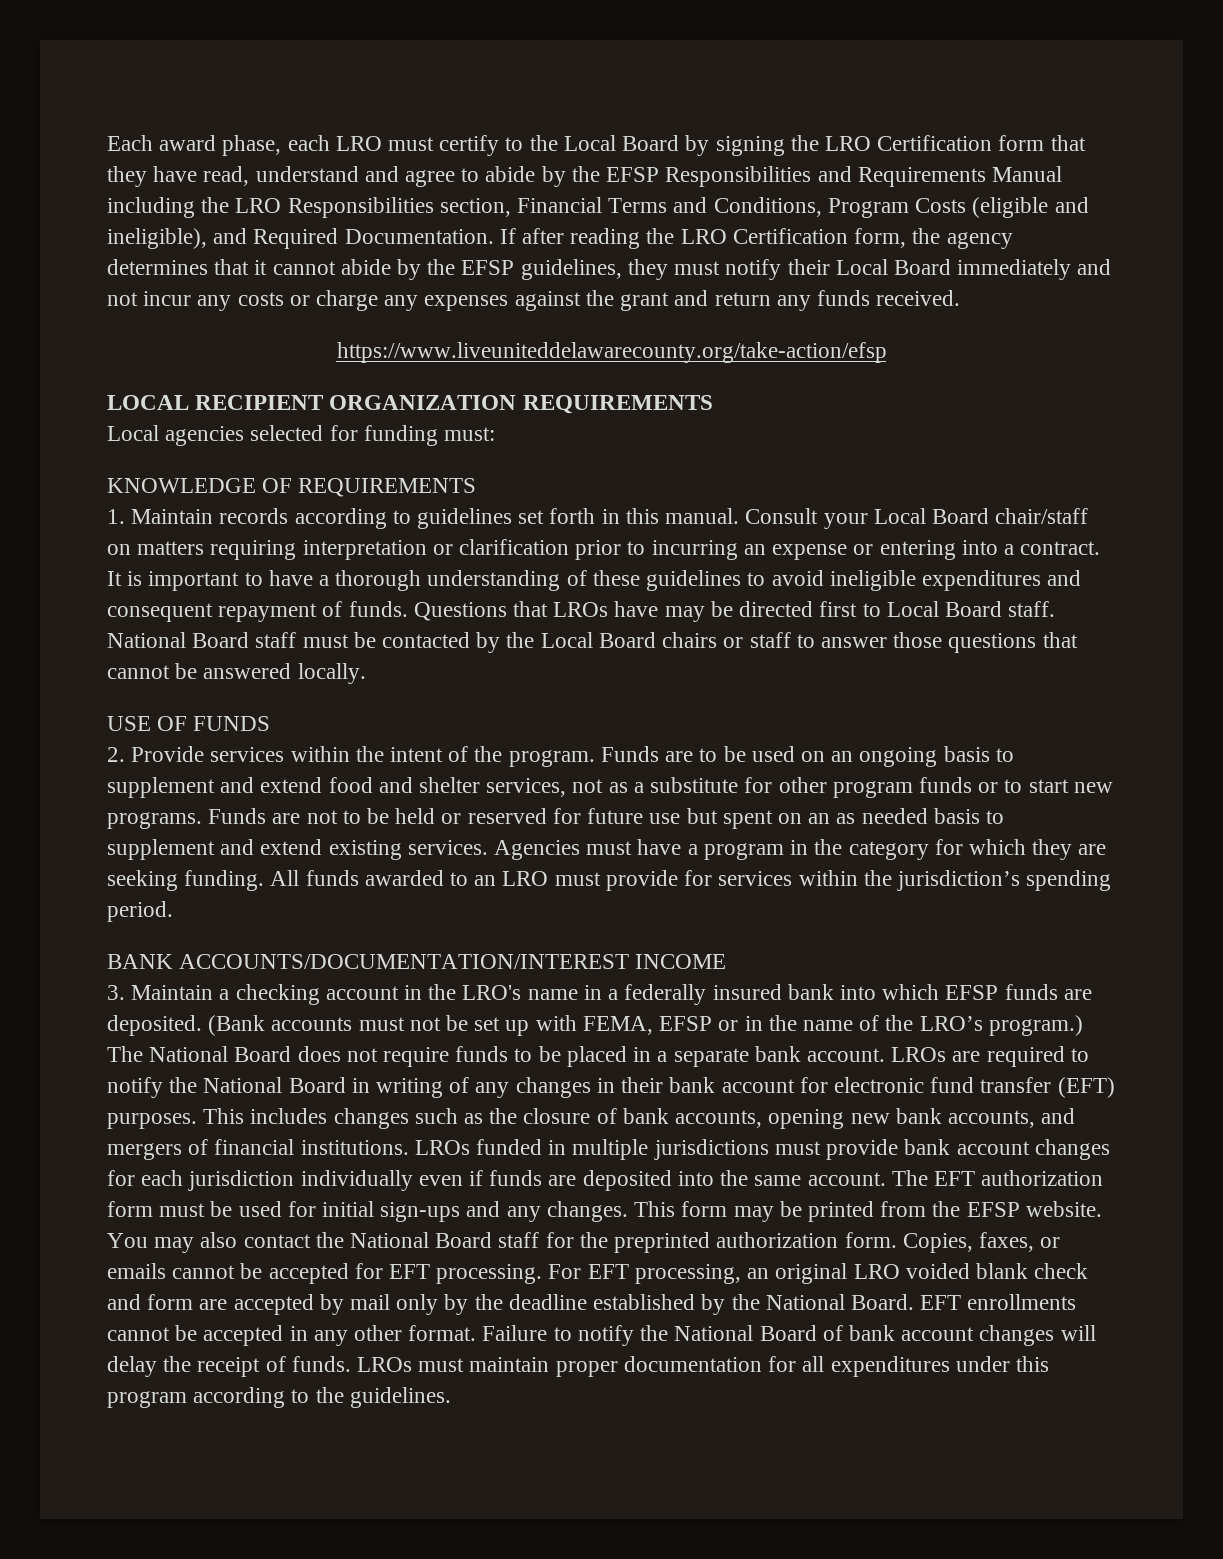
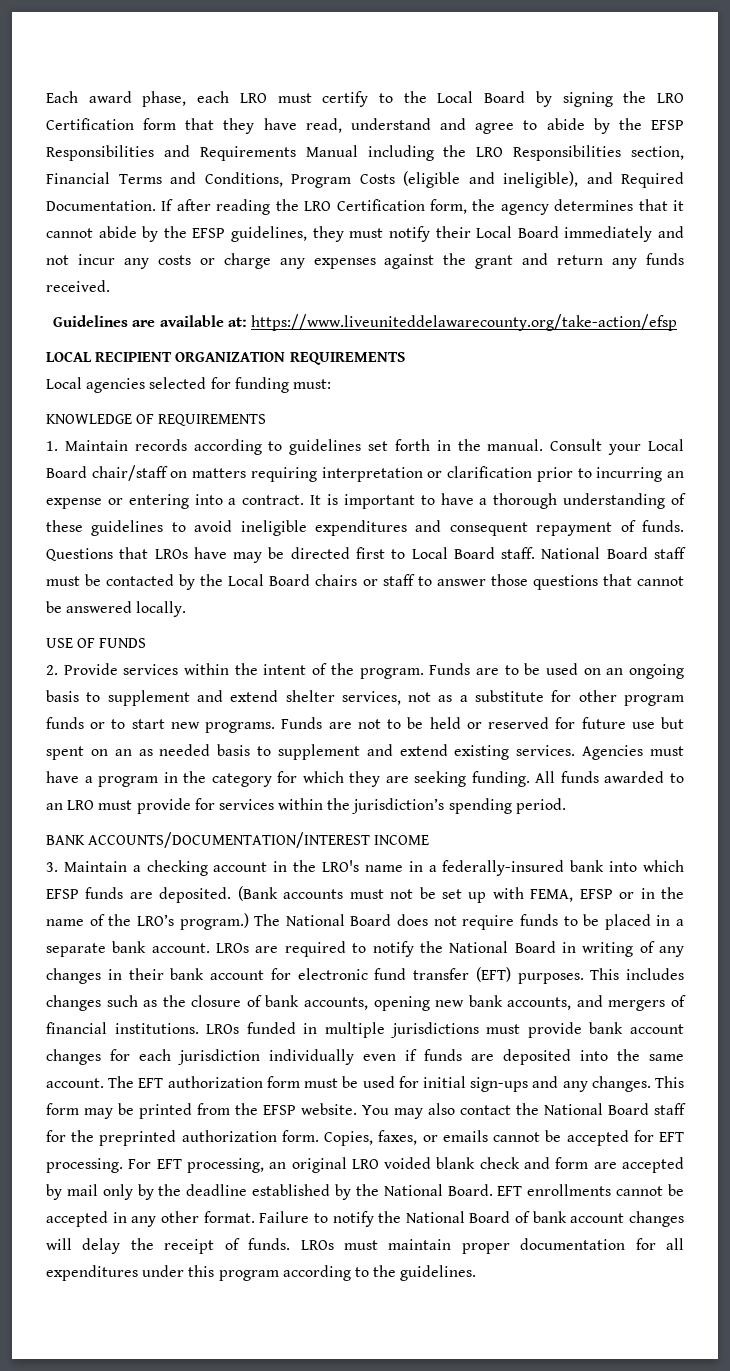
- https://www.liveuniteddelawarecounty.org/take-action/efsp
+ Guidelines are available at: https://www.liveuniteddelawarecounty.org/take-action/efsp
- 1. Maintain records according to guidelines set forth in this manual.
+ 1. Maintain records according to guidelines set forth in the manual.
- Funds are to be used on an ongoing basis to supplement and extend food and shelter services, not as a substitute for other program funds or to start new programs.
+ Funds are to be used on an ongoing basis to supplement and extend shelter services, not as a substitute for other program funds or to start new programs.
- 3. Maintain a checking account in the LRO's name in a federally insured bank into which EFSP funds are deposited.
+ 3. Maintain a checking account in the LRO's name in a federally-insured bank into which EFSP funds are deposited.

